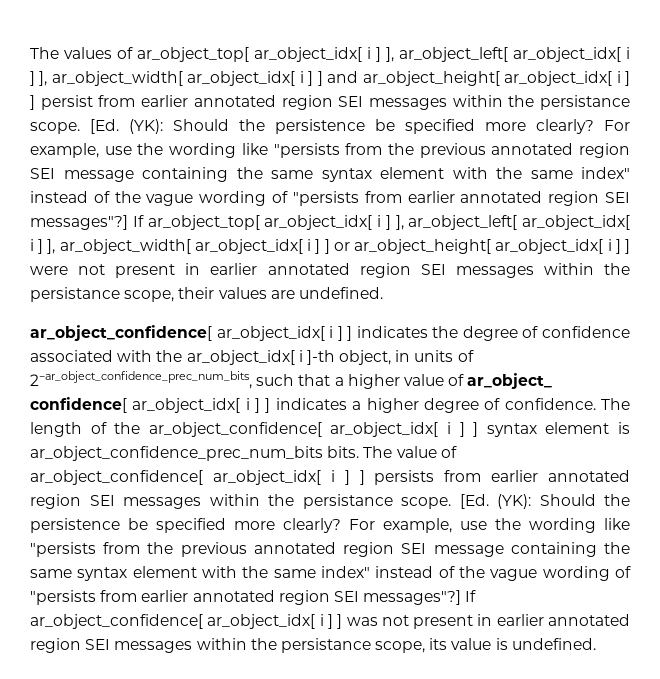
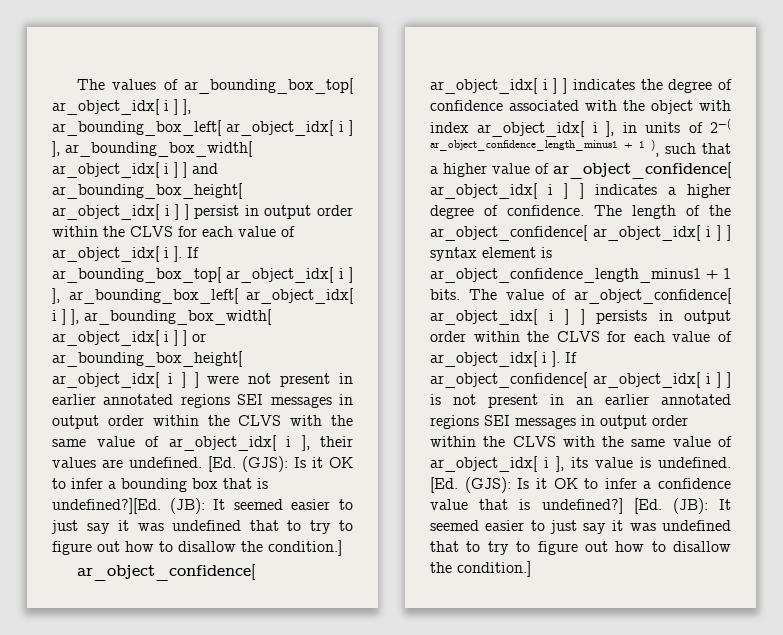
- The values of ar_object_top[ ar_object_idx[ i ] ], ar_object_left[ ar_object_idx[ i ] ], ar_object_width[ ar_object_idx[ i ] ] and ar_object_height[ ar_object_idx[ i ] ] persist from earlier annotated region SEI messages within the persistance scope. [Ed. (YK): Should the persistence be specified more clearly? For example, use the wording like "persists from the previous annotated region SEI message containing the same syntax element with the same index" instead of the vague wording of "persists from earlier annotated region SEI messages"?] If ar_object_top[ ar_object_idx[ i ] ], ar_object_left[ ar_object_idx[ i ] ], ar_object_width[ ar_object_idx[ i ] ] or ar_object_height[ ar_object_idx[ i ] ] were not present in earlier annotated region SEI messages within the persistance scope, their values are undefined.
+ The values of ar_bounding_box_top[ ar_object_idx[ i ] ], ar_bounding_box_left[ ar_object_idx[ i ] ], ar_bounding_box_width[ ar_object_idx[ i ] ] and ar_bounding_box_height[ ar_object_idx[ i ] ] persist in output order within the CLVS for each value of ar_object_idx[ i ]. If ar_bounding_box_top[ ar_object_idx[ i ] ], ar_bounding_box_left[ ar_object_idx[ i ] ], ar_bounding_box_width[ ar_object_idx[ i ] ] or ar_bounding_box_height[ ar_object_idx[ i ] ] were not present in earlier annotated regions SEI messages in output order within the CLVS with the same value of ar_object_idx[ i ], their values are undefined. [Ed. (GJS): Is it OK to infer a bounding box that is undefined?][Ed. (JB): It seemed easier to just say it was undefined that to try to figure out how to disallow the condition.]
- ar_object_confidence[ ar_object_idx[ i ] ] indicates the degree of confidence associated with the ar_object_idx[ i ]-th object, in units of 2−ar_object_confidence_prec_num_bits, such that a higher value of ar_object_ confidence[ ar_object_idx[ i ] ] indicates a higher degree of confidence.
+ ar_object_confidence[ ar_object_idx[ i ] ] indicates the degree of confidence associated with the object with index ar_object_idx[ i ], in units of 2−( ar_object_confidence_length_minus1 + 1 ), such that a higher value of ar_object_confidence[ ar_object_idx[ i ] ] indicates a higher degree of confidence.
- The length of the ar_object_confidence[ ar_object_idx[ i ] ] syntax element is ar_object_confidence_prec_num_bits bits.
+ The length of the ar_object_confidence[ ar_object_idx[ i ] ] syntax element is ar_object_confidence_length_minus1 + 1 bits.
- The value of ar_object_confidence[ ar_object_idx[ i ] ] persists from earlier annotated region SEI messages within the persistance scope. [Ed. (YK): Should the persistence be specified more clearly? For example, use the wording like "persists from the previous annotated region SEI message containing the same syntax element with the same index" instead of the vague wording of "persists from earlier annotated region SEI messages"?]
+ The value of ar_object_confidence[ ar_object_idx[ i ] ] persists in output order within the CLVS for each value of ar_object_idx[ i ].
- If ar_object_confidence[ ar_object_idx[ i ] ] was not present in earlier annotated region SEI messages within the persistance scope, its value is undefined.
+ If ar_object_confidence[ ar_object_idx[ i ] ] is not present in an earlier annotated regions SEI messages in output order within the CLVS with the same value of ar_object_idx[ i ], its value is undefined. [Ed. (GJS): Is it OK to infer a confidence value that is undefined?] [Ed. (JB): It seemed easier to just say it was undefined that to try to figure out how to disallow the condition.]

